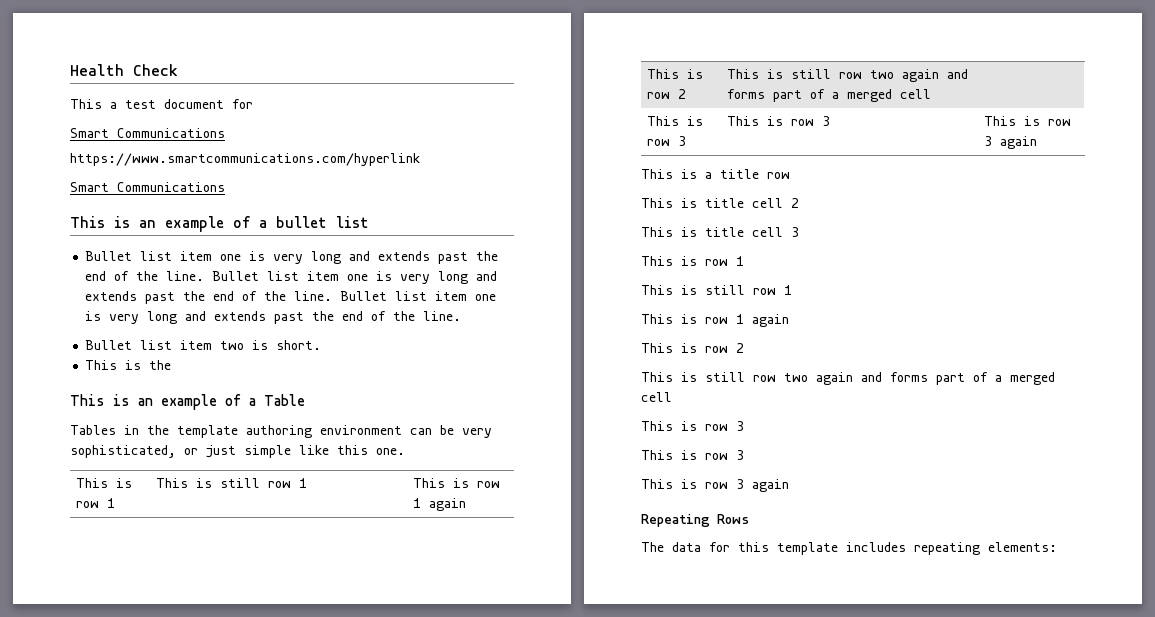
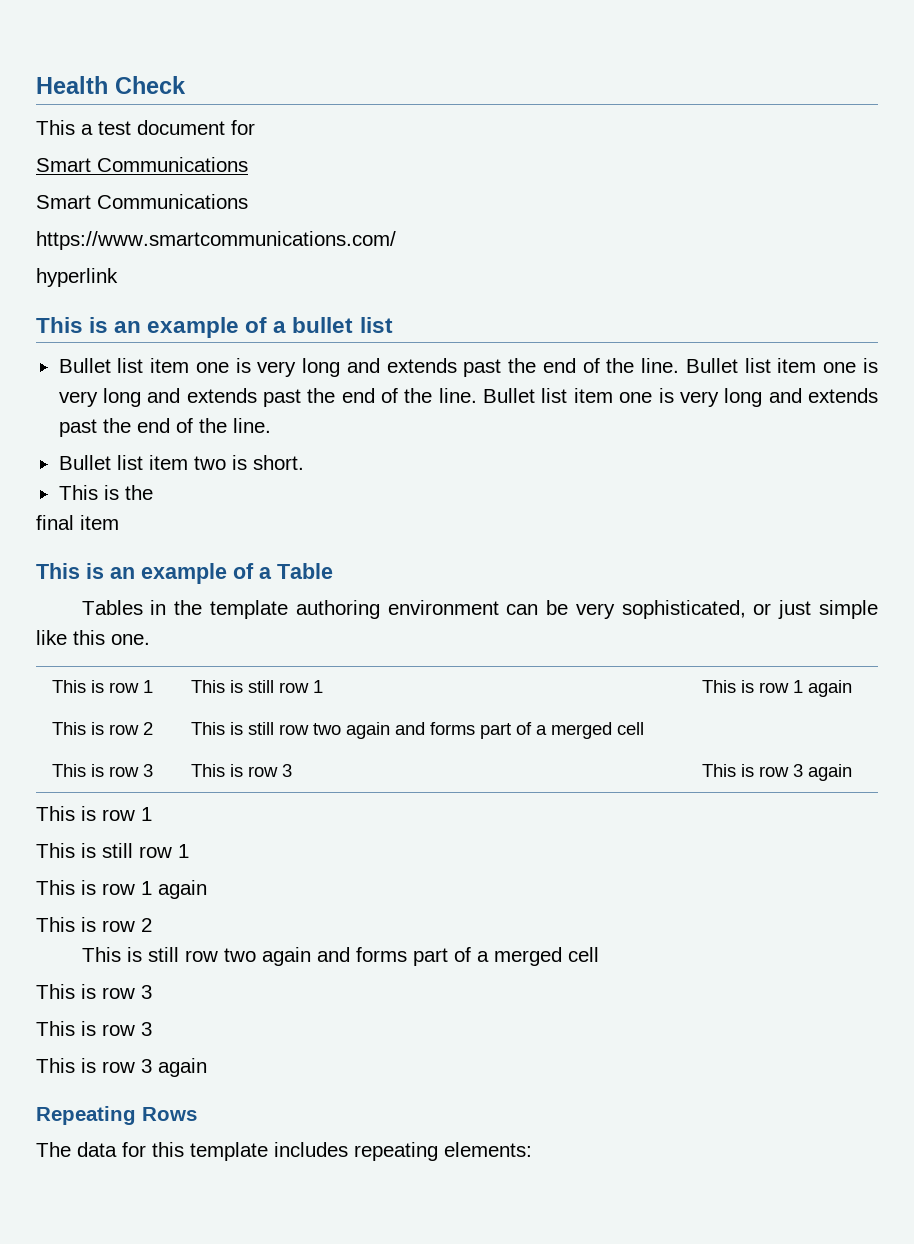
  This a test document for
  Smart Communications
- https://www.smartcommunications.com/hyperlink
  Smart Communications
+ https://www.smartcommunications.com/
+ hyperlink
+ final item
- This is a title row
- This is title cell 2
- This is title cell 3

